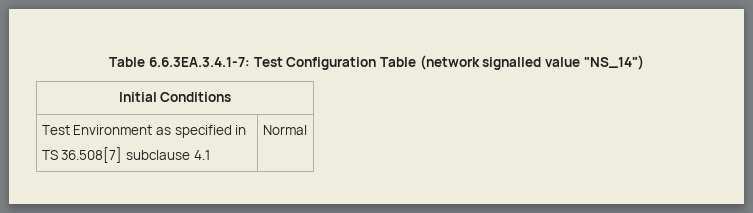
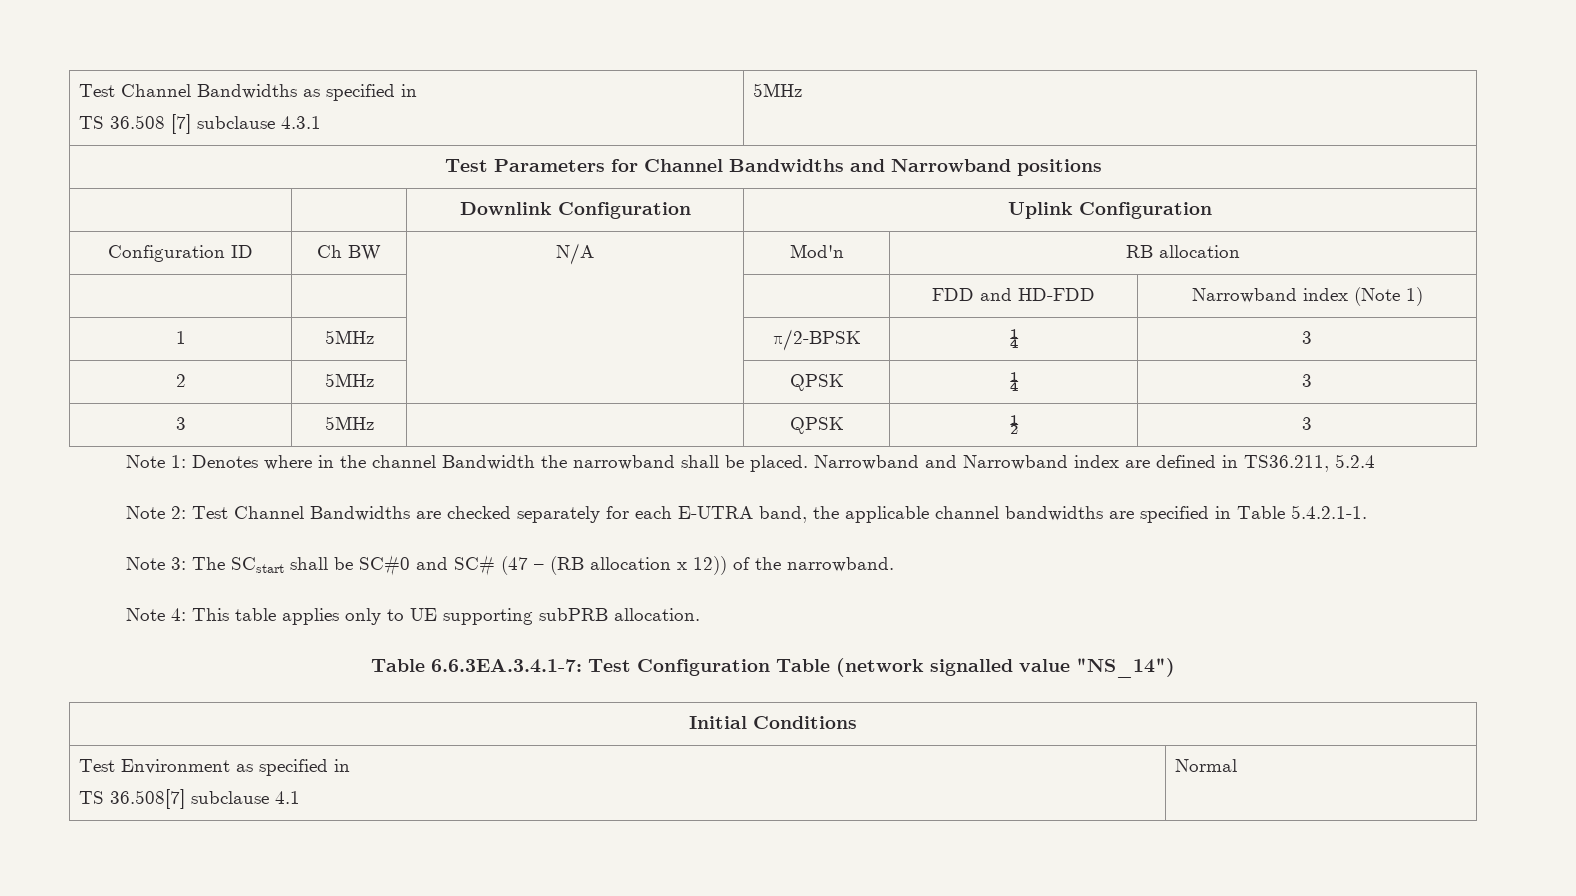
+ Test Channel Bandwidths as specified in
+ TS 36.508 [7] subclause 4.3.1 | 5MHz
+ Test Parameters for Channel Bandwidths and Narrowband positions
+ | | Downlink Configuration | Uplink Configuration
+ Configuration ID | Ch BW | N/A | Mod'n | RB allocation
+ | | | | FDD and HD-FDD | Narrowband index (Note 1)
+ 1 | 5MHz | | π/2-BPSK | ¼ | 3
+ 2 | 5MHz | | QPSK | ¼ | 3
+ 3 | 5MHz | | QPSK | ½ | 3
+ Note 1: Denotes where in the channel Bandwidth the narrowband shall be placed. Narrowband and Narrowband index are defined in TS36.211, 5.2.4
+ Note 2: Test Channel Bandwidths are checked separately for each E-UTRA band, the applicable channel bandwidths are specified in Table 5.4.2.1-1.
+ Note 3: The SCstart shall be SC#0 and SC# (47 – (RB allocation x 12)) of the narrowband.
+ Note 4: This table applies only to UE supporting subPRB allocation.

